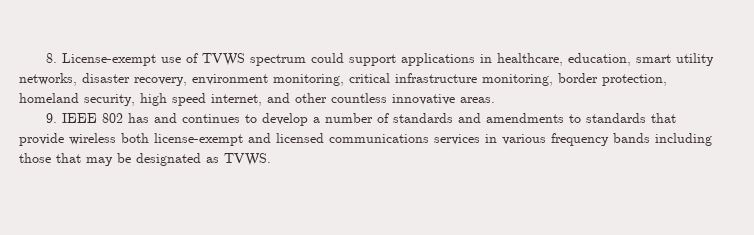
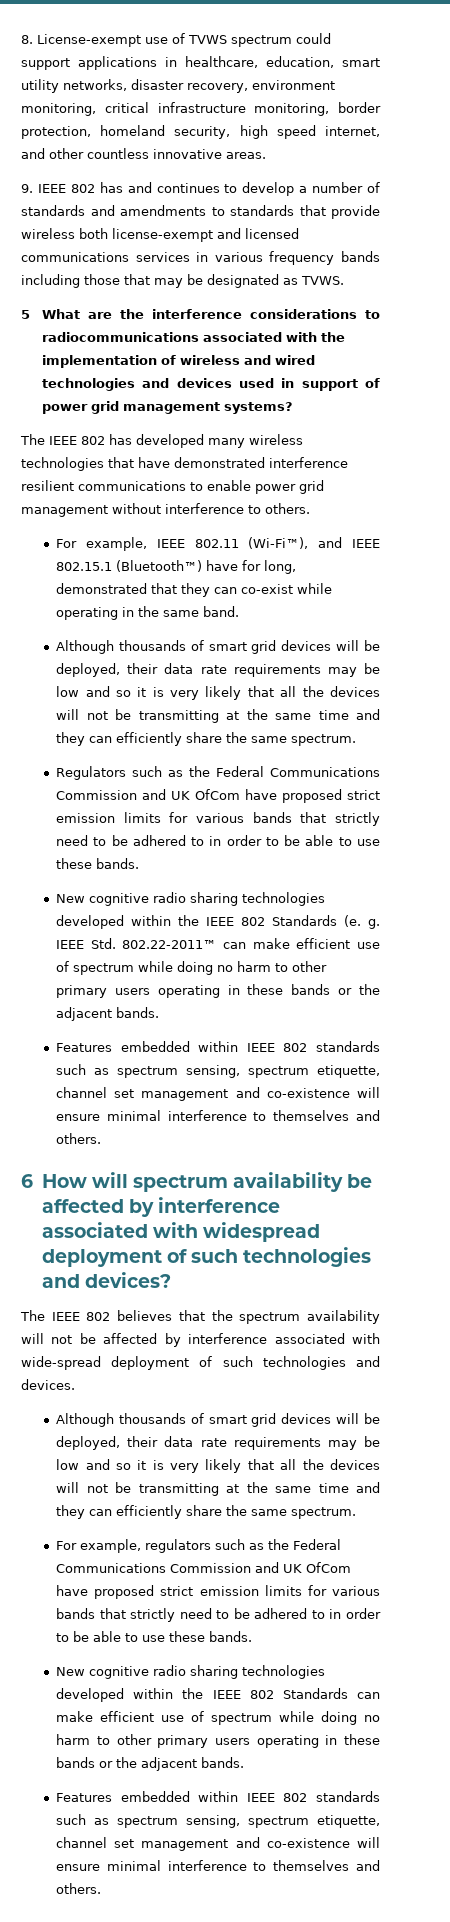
+ 5 What are the interference considerations to radiocommunications associated with the implementation of wireless and wired technologies and devices used in support of power grid management systems?
+ The IEEE 802 has developed many wireless technologies that have demonstrated interference resilient communications to enable power grid management without interference to others.
+ For example, IEEE 802.11 (Wi-Fi™), and IEEE 802.15.1 (Bluetooth™) have for long, demonstrated that they can co-exist while operating in the same band.
+ Although thousands of smart grid devices will be deployed, their data rate requirements may be low and so it is very likely that all the devices will not be transmitting at the same time and they can efficiently share the same spectrum.
+ Regulators such as the Federal Communications Commission and UK OfCom have proposed strict emission limits for various bands that strictly need to be adhered to in order to be able to use these bands.
+ New cognitive radio sharing technologies developed within the IEEE 802 Standards (e. g. IEEE Std. 802.22-2011™ can make efficient use of spectrum while doing no harm to other primary users operating in these bands or the adjacent bands.
+ Features embedded within IEEE 802 standards such as spectrum sensing, spectrum etiquette, channel set management and co-existence will ensure minimal interference to themselves and others.
+ 6 How will spectrum availability be affected by interference associated with widespread deployment of such technologies and devices?
+ The IEEE 802 believes that the spectrum availability will not be affected by interference associated with wide-spread deployment of such technologies and devices.
+ Although thousands of smart grid devices will be deployed, their data rate requirements may be low and so it is very likely that all the devices will not be transmitting at the same time and they can efficiently share the same spectrum.
+ For example, regulators such as the Federal Communications Commission and UK OfCom have proposed strict emission limits for various bands that strictly need to be adhered to in order to be able to use these bands.
+ New cognitive radio sharing technologies developed within the IEEE 802 Standards can make efficient use of spectrum while doing no harm to other primary users operating in these bands or the adjacent bands.
+ Features embedded within IEEE 802 standards such as spectrum sensing, spectrum etiquette, channel set management and co-existence will ensure minimal interference to themselves and others.

